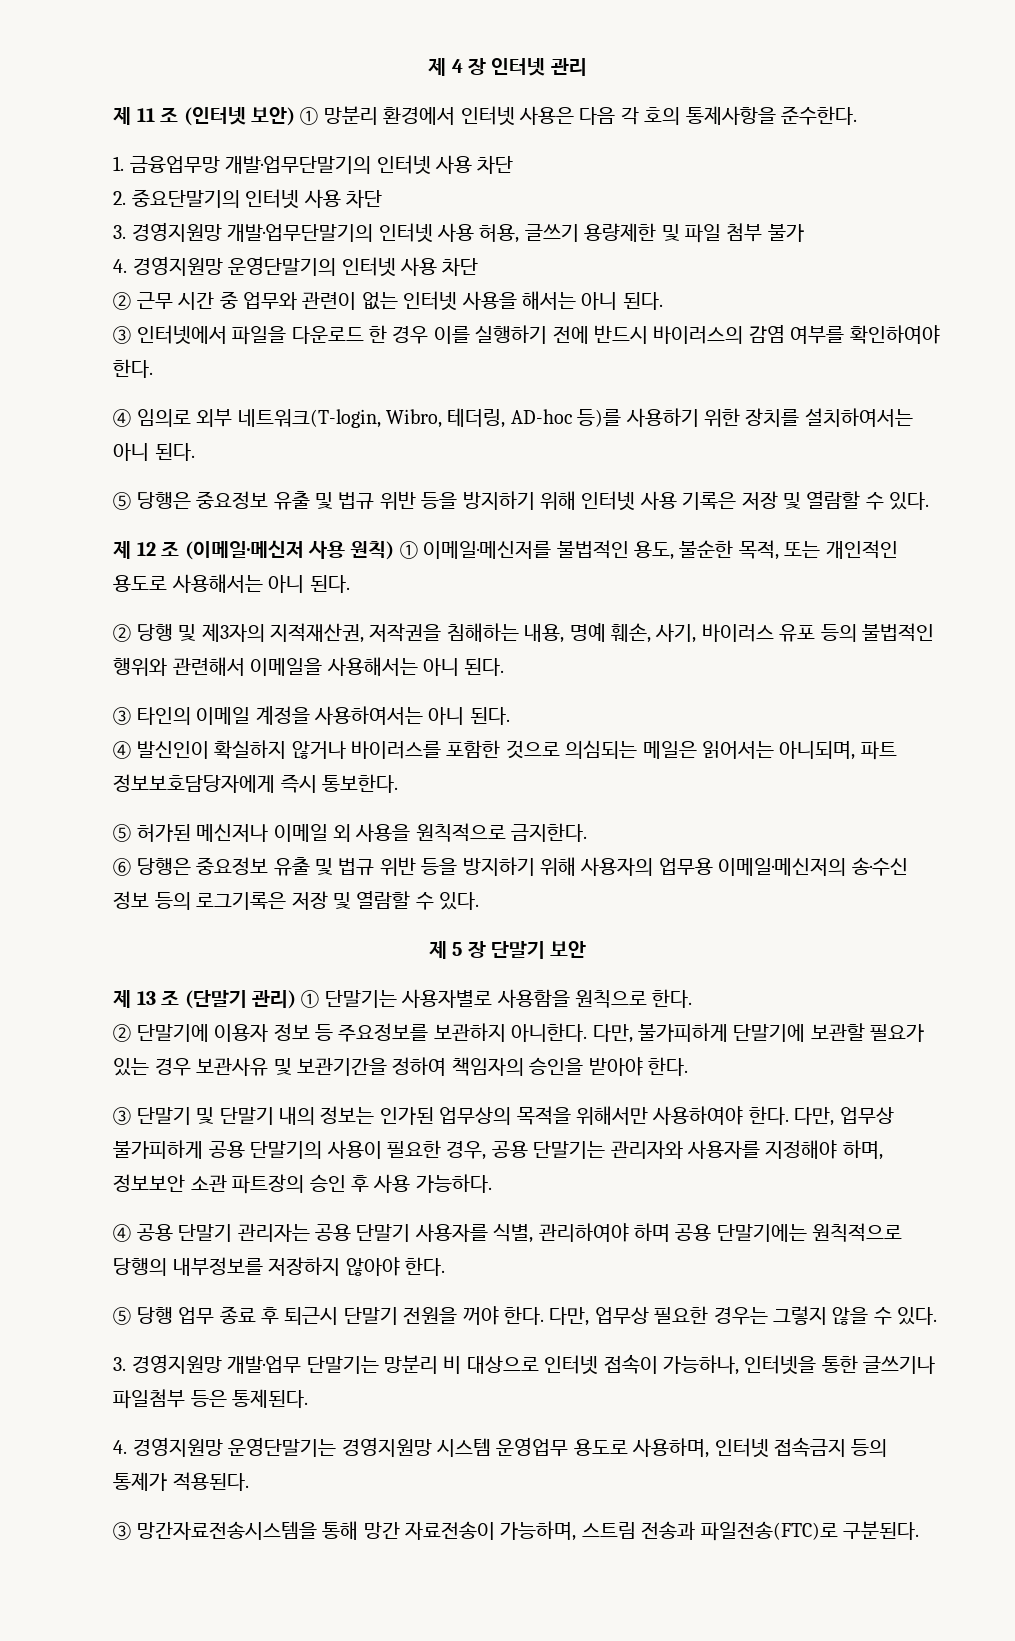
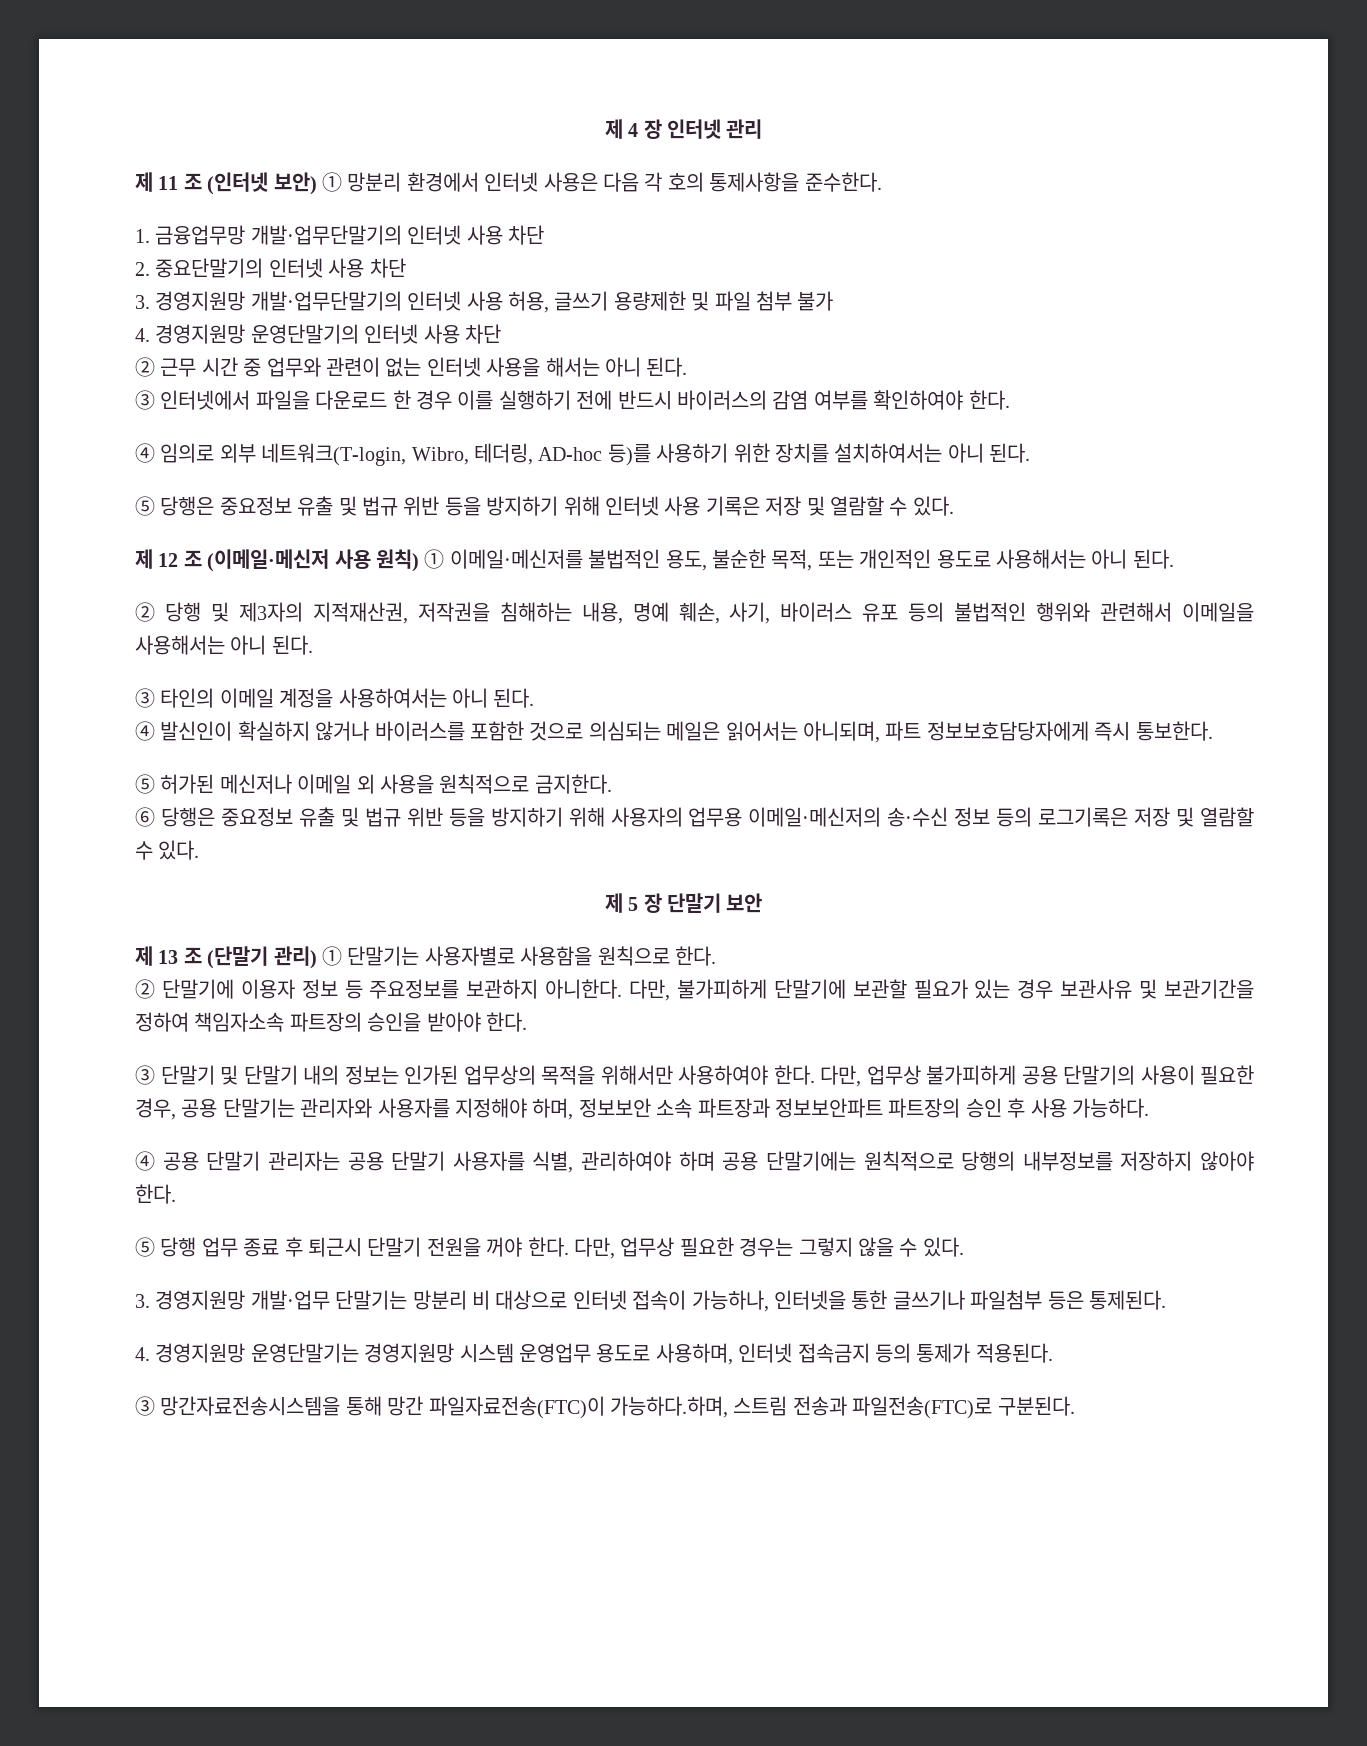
- 다만, 불가피하게 단말기에 보관할 필요가 있는 경우 보관사유 및 보관기간을 정하여 책임자의 승인을 받아야 한다.
+ 다만, 불가피하게 단말기에 보관할 필요가 있는 경우 보관사유 및 보관기간을 정하여 책임자소속 파트장의 승인을 받아야 한다.
- 다만, 업무상 불가피하게 공용 단말기의 사용이 필요한 경우, 공용 단말기는 관리자와 사용자를 지정해야 하며, 정보보안 소관 파트장의 승인 후 사용 가능하다.
+ 다만, 업무상 불가피하게 공용 단말기의 사용이 필요한 경우, 공용 단말기는 관리자와 사용자를 지정해야 하며, 정보보안 소속 파트장과 정보보안파트 파트장의 승인 후 사용 가능하다.
- ③ 망간자료전송시스템을 통해 망간 자료전송이 가능하며, 스트림 전송과 파일전송(FTC)로 구분된다.
+ ③ 망간자료전송시스템을 통해 망간 파일자료전송(FTC)이 가능하다.하며, 스트림 전송과 파일전송(FTC)로 구분된다.

